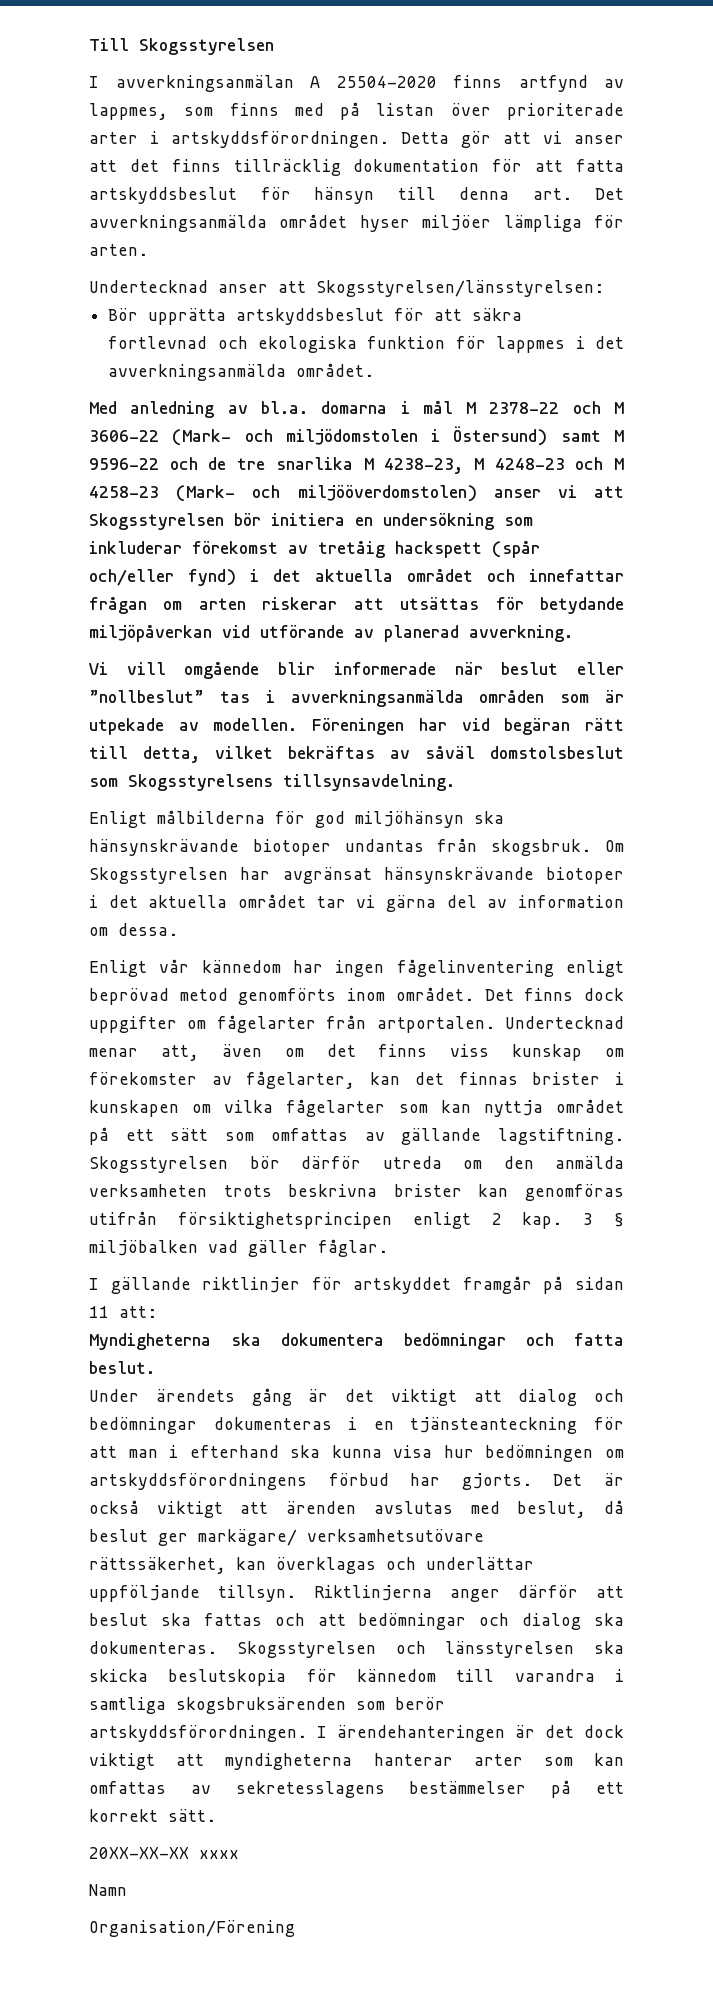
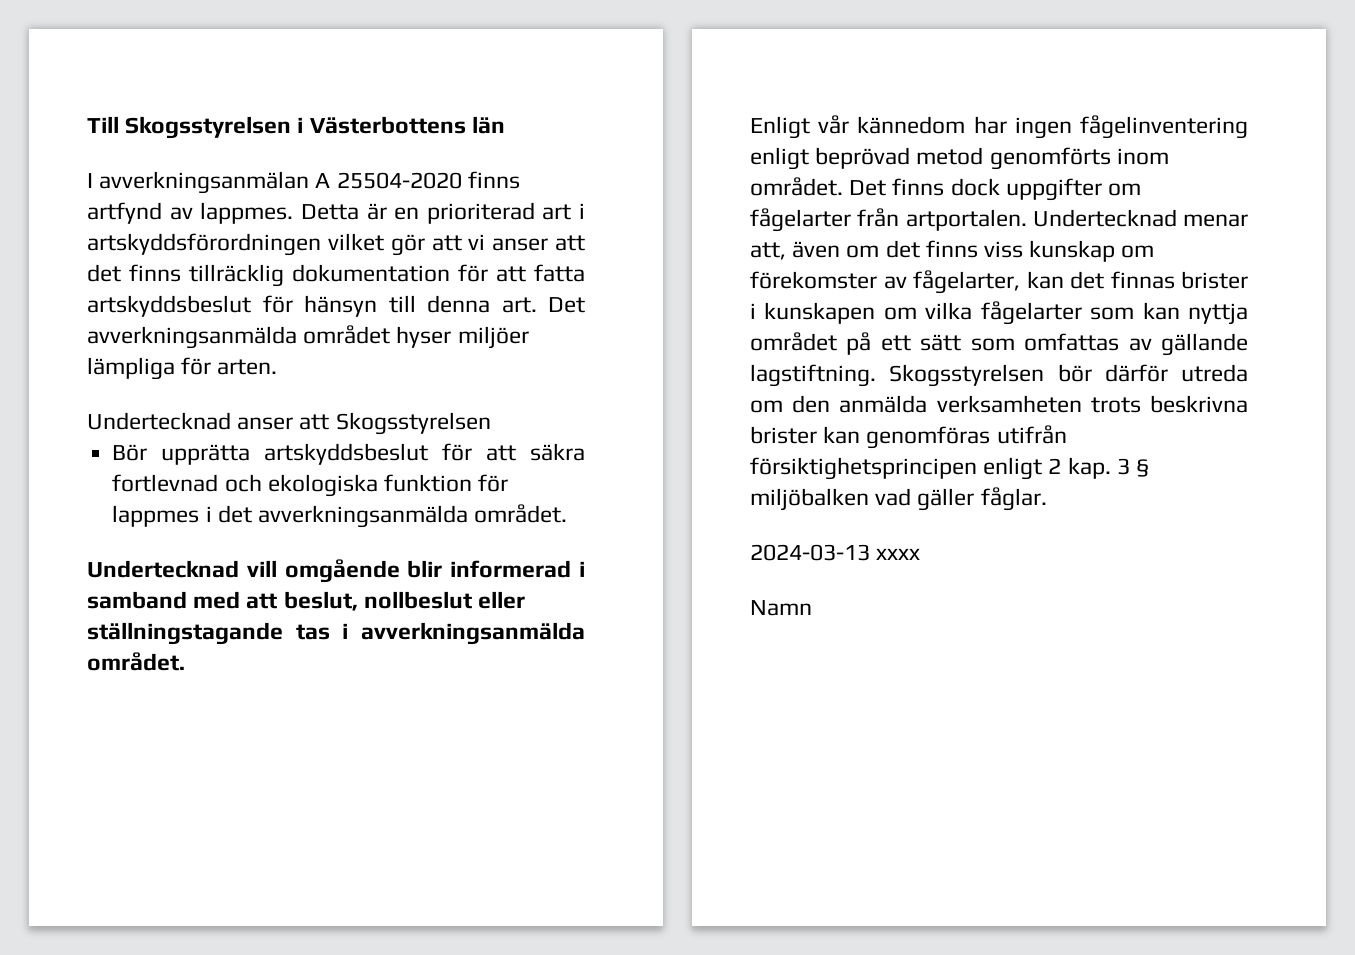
- Till Skogsstyrelsen
+ Till Skogsstyrelsen i Västerbottens län
- I avverkningsanmälan A 25504-2020 finns artfynd av lappmes, som finns med på listan över prioriterade arter i artskyddsförordningen. Detta gör att vi anser att det finns tillräcklig dokumentation för att fatta artskyddsbeslut för hänsyn till denna art. Det avverkningsanmälda området hyser miljöer lämpliga för arten.
+ I avverkningsanmälan A 25504-2020 finns artfynd av lappmes. Detta är en prioriterad art i artskyddsförordningen vilket gör att vi anser att det finns tillräcklig dokumentation för att fatta artskyddsbeslut för hänsyn till denna art. Det avverkningsanmälda området hyser miljöer lämpliga för arten.
- Undertecknad anser att Skogsstyrelsen/länsstyrelsen:
+ Undertecknad anser att Skogsstyrelsen
- Med anledning av bl.a. domarna i mål M 2378-22 och M 3606-22 (Mark- och miljödomstolen i Östersund) samt M 9596-22 och de tre snarlika M 4238-23, M 4248-23 och M 4258-23 (Mark- och miljööverdomstolen) anser vi att Skogsstyrelsen bör initiera en undersökning som inkluderar förekomst av tretåig hackspett (spår och/eller fynd) i det aktuella området och innefattar frågan om arten riskerar att utsättas för betydande miljöpåverkan vid utförande av planerad avverkning.
- Vi vill omgående blir informerade när beslut eller ”nollbeslut” tas i avverkningsanmälda områden som är utpekade av modellen. Föreningen har vid begäran rätt till detta, vilket bekräftas av såväl domstolsbeslut som Skogsstyrelsens tillsynsavdelning.
- Enligt målbilderna för god miljöhänsyn ska hänsynskrävande biotoper undantas från skogsbruk. Om Skogsstyrelsen har avgränsat hänsynskrävande biotoper i det aktuella området tar vi gärna del av information om dessa.
+ Undertecknad vill omgående blir informerad i samband med att beslut, nollbeslut eller ställningstagande tas i avverkningsanmälda området.
- I gällande riktlinjer för artskyddet framgår på sidan 11 att:
- Myndigheterna ska dokumentera bedömningar och fatta beslut.
- Under ärendets gång är det viktigt att dialog och bedömningar dokumenteras i en tjänsteanteckning för att man i efterhand ska kunna visa hur bedömningen om artskyddsförordningens förbud har gjorts. Det är också viktigt att ärenden avslutas med beslut, då beslut ger markägare/ verksamhetsutövare rättssäkerhet, kan överklagas och underlättar uppföljande tillsyn. Riktlinjerna anger därför att beslut ska fattas och att bedömningar och dialog ska dokumenteras. Skogsstyrelsen och länsstyrelsen ska skicka beslutskopia för kännedom till varandra i samtliga skogsbruksärenden som berör artskyddsförordningen. I ärendehanteringen är det dock viktigt att myndigheterna hanterar arter som kan omfattas av sekretesslagens bestämmelser på ett korrekt sätt.
- 20XX-XX-XX xxxx
+ 2024-03-13 xxxx
- Organisation/Förening

